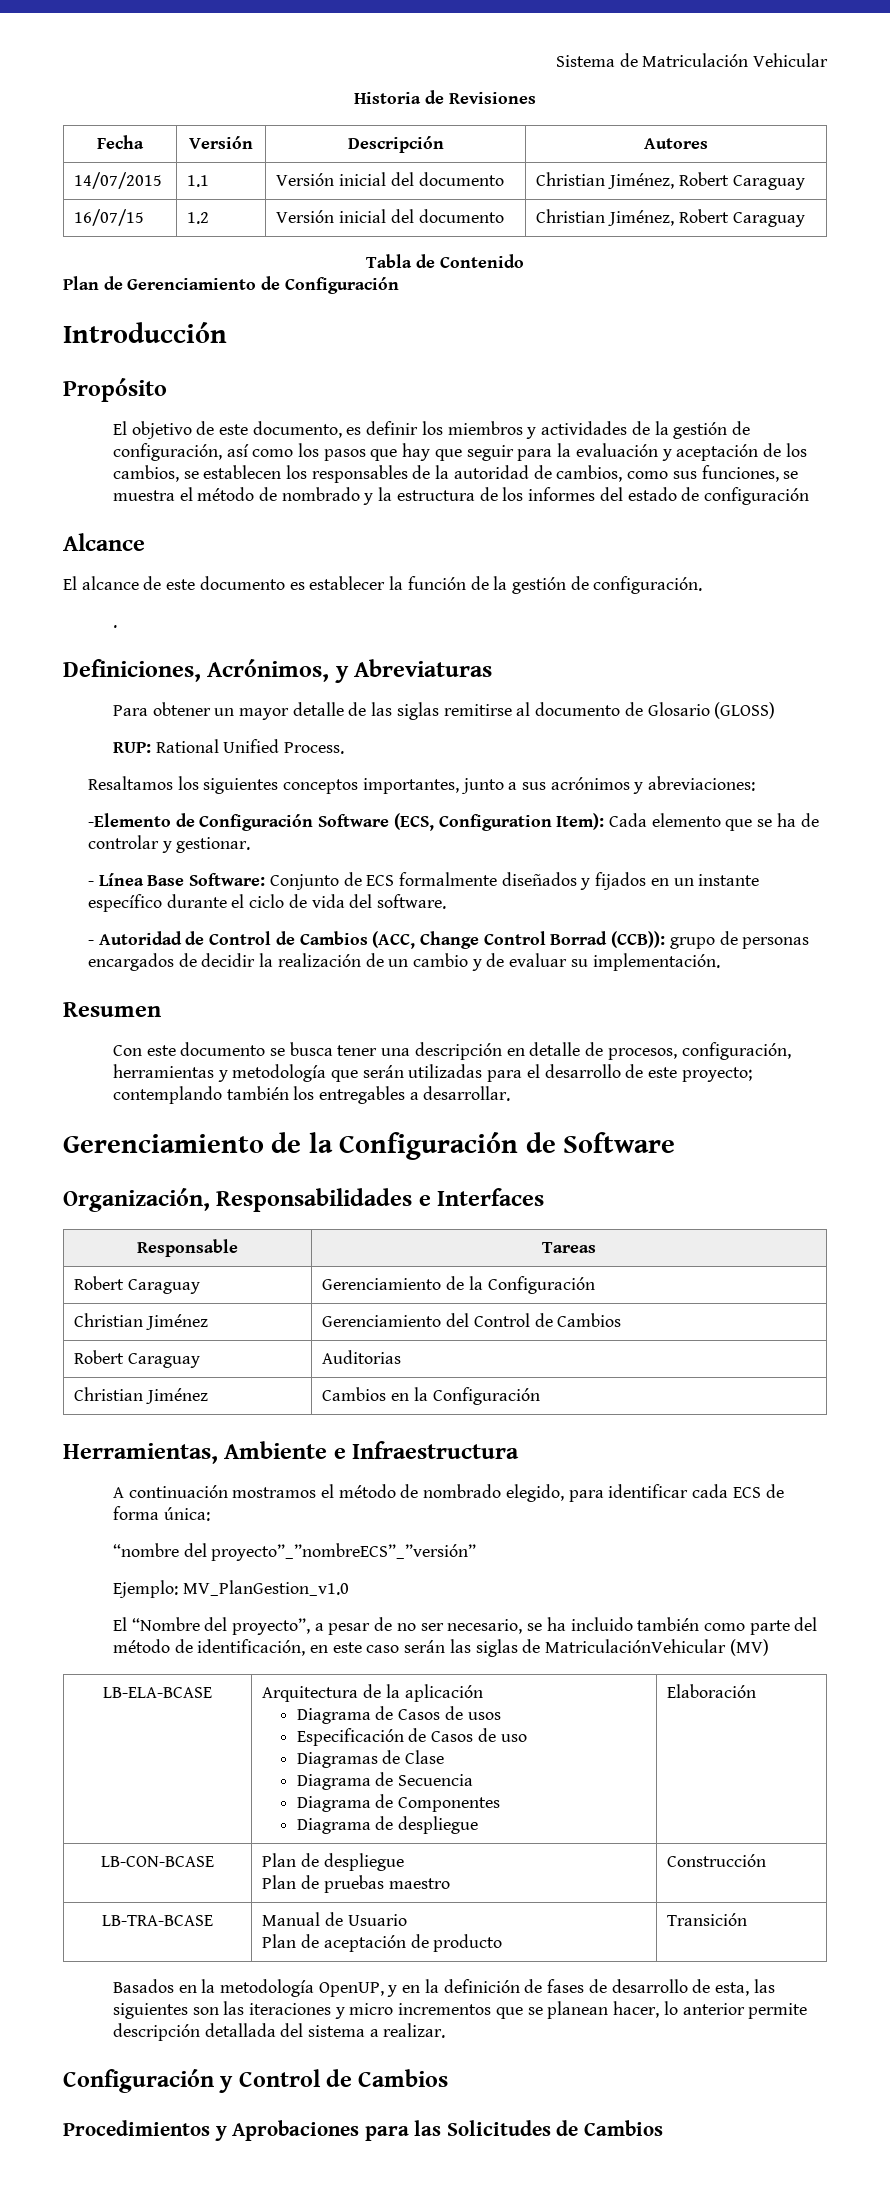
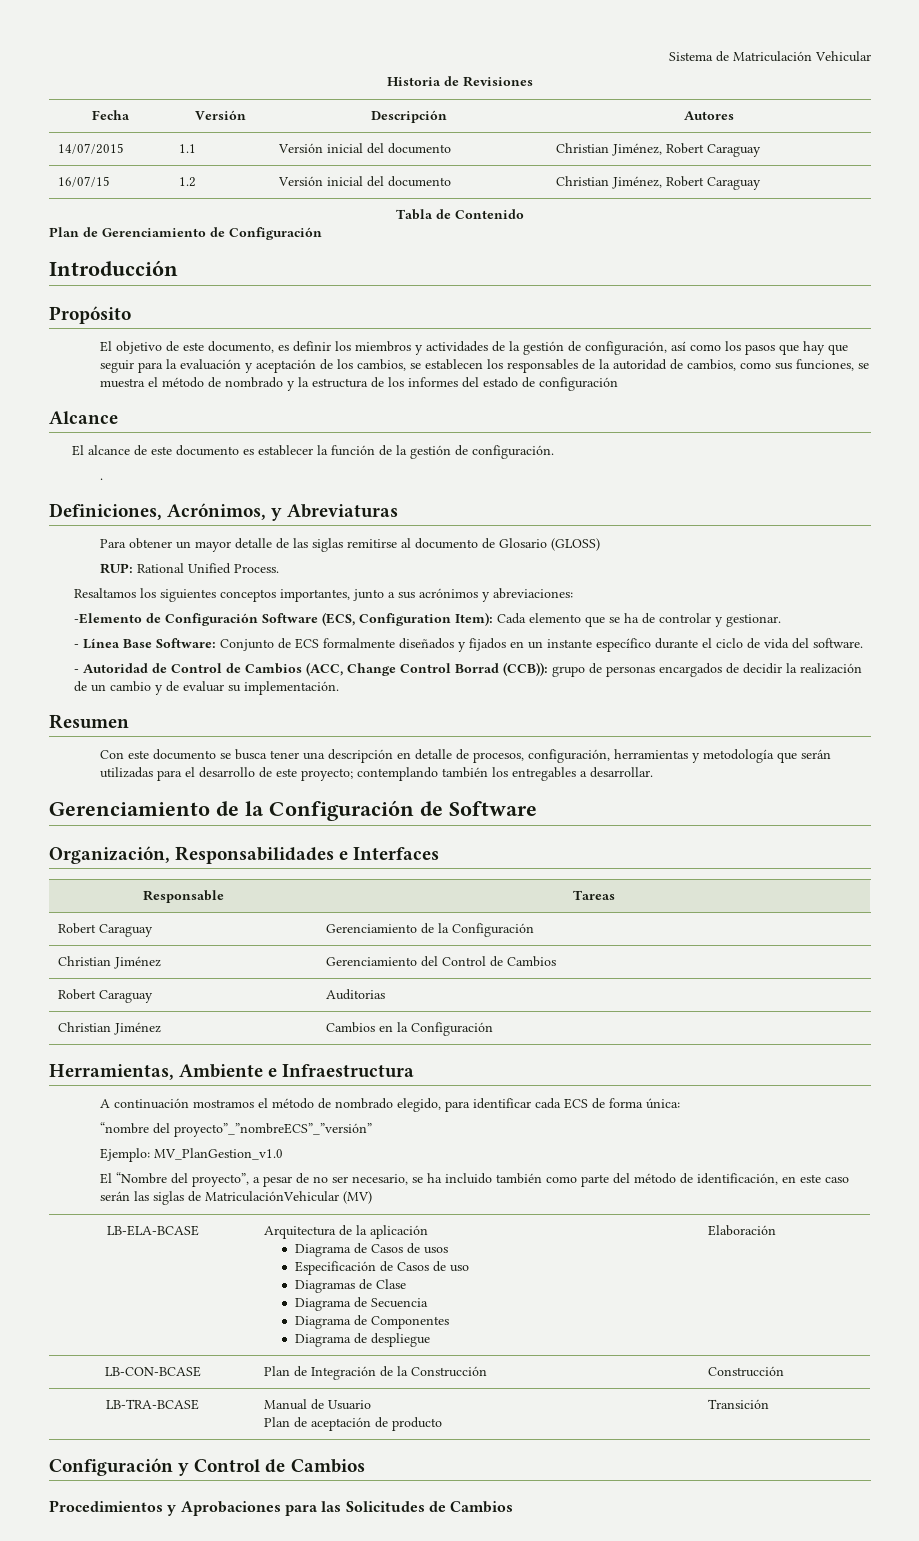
- LB-CON-BCASE | Plan de despliegue
- Plan de pruebas maestro | Construcción
+ LB-CON-BCASE | Plan de Integración de la Construcción | Construcción
- Basados en la metodología OpenUP, y en la definición de fases de desarrollo de esta, las siguientes son las iteraciones y micro incrementos que se planean hacer, lo anterior permite descripción detallada del sistema a realizar.

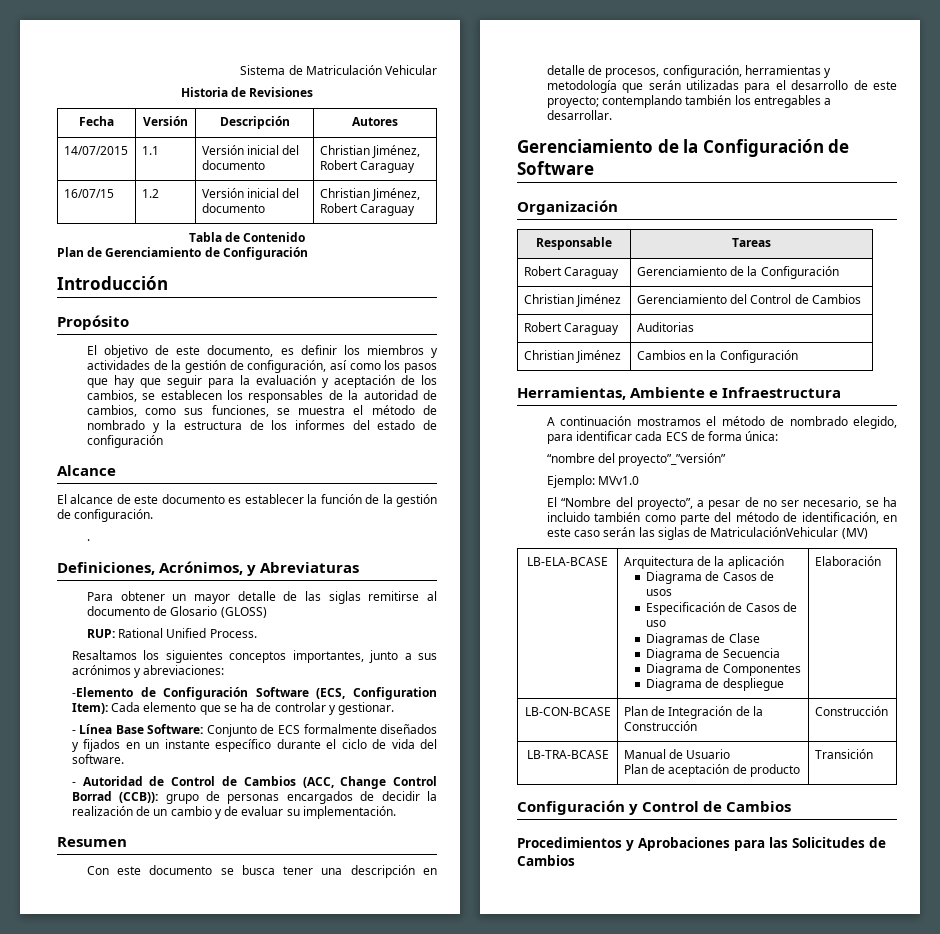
- Organización, Responsabilidades e Interfaces
+ Organización
- “nombre del proyecto”_”nombreECS”_”versión”
+ “nombre del proyecto”_”versión”
- Ejemplo: MV_PlanGestion_v1.0
+ Ejemplo: MVv1.0

